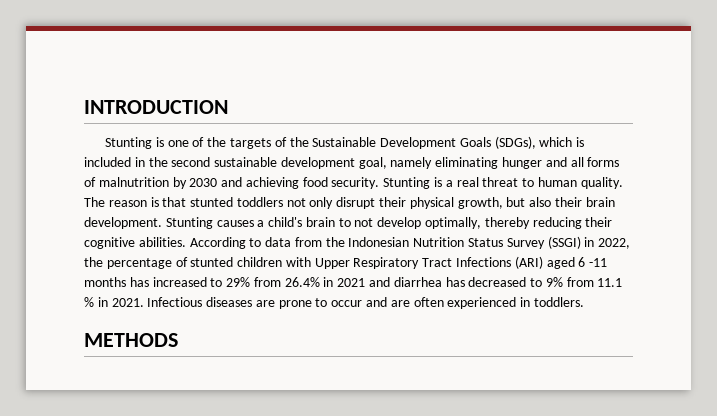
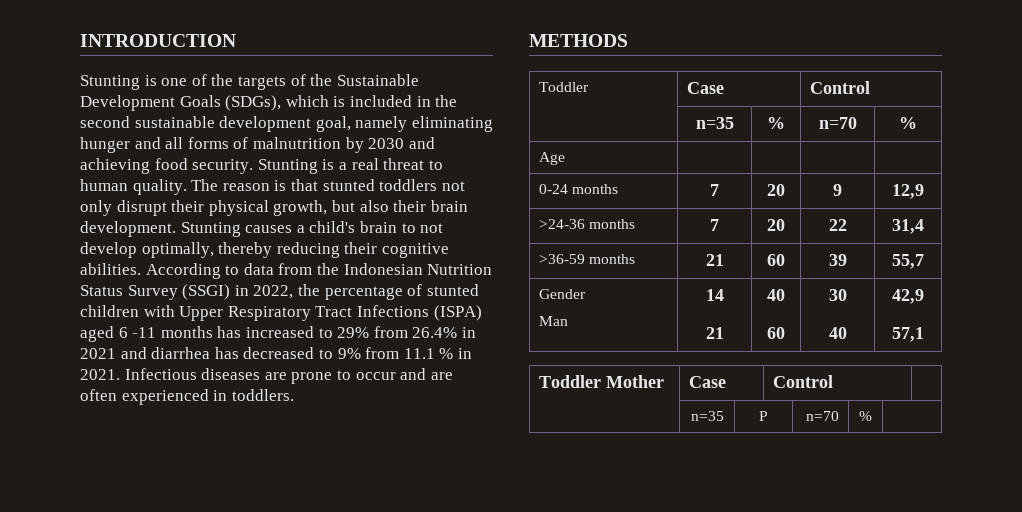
- According to data from the Indonesian Nutrition Status Survey (SSGI) in 2022, the percentage of stunted children with Upper Respiratory Tract Infections (ARI) aged 6 -11 months has increased to 29% from 26.4% in 2021 and diarrhea has decreased to 9% from 11.1 % in 2021.
+ According to data from the Indonesian Nutrition Status Survey (SSGI) in 2022, the percentage of stunted children with Upper Respiratory Tract Infections (ISPA) aged 6 -11 months has increased to 29% from 26.4% in 2021 and diarrhea has decreased to 9% from 11.1 % in 2021.
+ Toddler | Case | Control
+ | n=35 | % | n=70 | %
+ Age | | | |
+ 0-24 months | 7 | 20 | 9 | 12,9
+ >24-36 months | 7 | 20 | 22 | 31,4
+ >36-59 months | 21 | 60 | 39 | 55,7
+ Gender
+ Man | 14
+ 21 | 40
+ 60 | 30
+ 40 | 42,9
+ 57,1
+ Toddler Mother | Case | Control |
+ | n=35 | P | n=70 | % |

